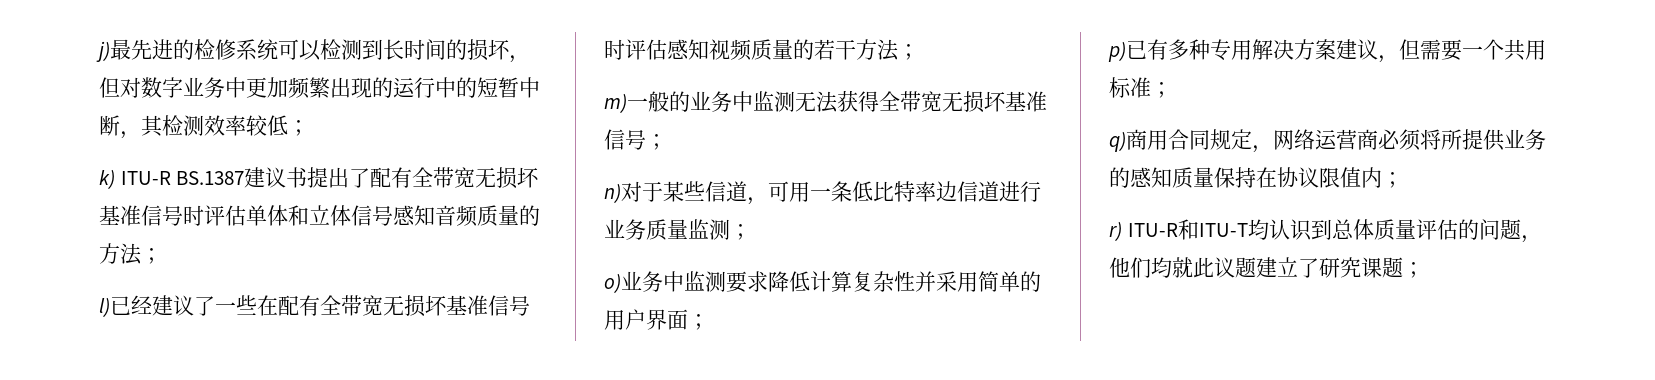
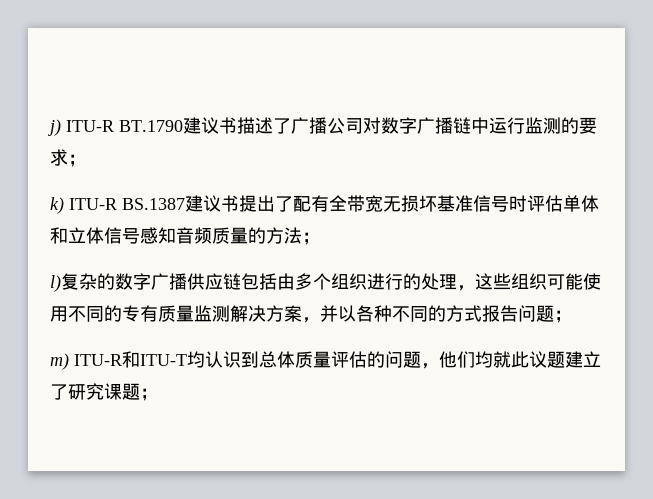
- j)最先进的检修系统可以检测到长时间的损坏，但对数字业务中更加频繁出现的运行中的短暂中断，其检测效率较低；
+ j) ITU-R BT.1790建议书描述了广播公司对数字广播链中运行监测的要求；
- l)已经建议了一些在配有全带宽无损坏基准信号时评估感知视频质量的若干方法；
- m)一般的业务中监测无法获得全带宽无损坏基准信号；
- n)对于某些信道，可用一条低比特率边信道进行业务质量监测；
- o)业务中监测要求降低计算复杂性并采用简单的用户界面；
- p)已有多种专用解决方案建议，但需要一个共用标准；
- q)商用合同规定，网络运营商必须将所提供业务的感知质量保持在协议限值内；
- r) ITU-R和ITU-T均认识到总体质量评估的问题，他们均就此议题建立了研究课题；
+ l)复杂的数字广播供应链包括由多个组织进行的处理，这些组织可能使用不同的专有质量监测解决方案，并以各种不同的方式报告问题；
+ m) ITU-R和ITU-T均认识到总体质量评估的问题，他们均就此议题建立了研究课题；

